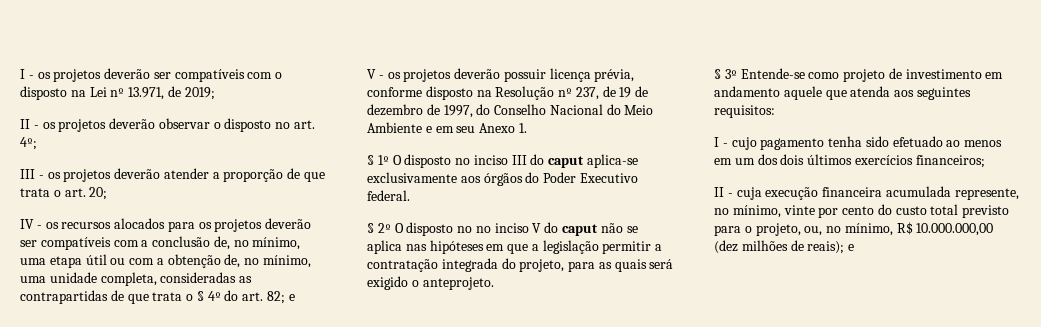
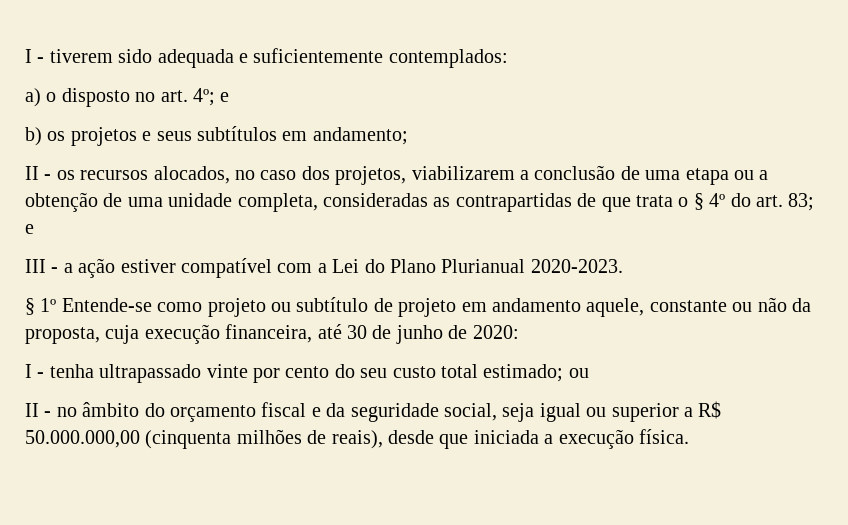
- I - os projetos deverão ser compatíveis com o disposto na Lei nº 13.971, de 2019;
- II - os projetos deverão observar o disposto no art. 4º;
- III - os projetos deverão atender a proporção de que trata o art. 20;
- IV - os recursos alocados para os projetos deverão ser compatíveis com a conclusão de, no mínimo, uma etapa útil ou com a obtenção de, no mínimo, uma unidade completa, consideradas as contrapartidas de que trata o § 4º do art. 82; e
- V - os projetos deverão possuir licença prévia, conforme disposto na Resolução nº 237, de 19 de dezembro de 1997, do Conselho Nacional do Meio Ambiente e em seu Anexo 1.
- § 1º O disposto no inciso III do caput aplica-se exclusivamente aos órgãos do Poder Executivo federal.
- § 2º O disposto no no inciso V do caput não se aplica nas hipóteses em que a legislação permitir a contratação integrada do projeto, para as quais será exigido o anteprojeto.
- § 3º Entende-se como projeto de investimento em andamento aquele que atenda aos seguintes requisitos:
- I - cujo pagamento tenha sido efetuado ao menos em um dos dois últimos exercícios financeiros;
- II - cuja execução financeira acumulada represente, no mínimo, vinte por cento do custo total previsto para o projeto, ou, no mínimo, R$ 10.000.000,00 (dez milhões de reais); e
+ I - tiverem sido adequada e suficientemente contemplados:
+ a) o disposto no art. 4º; e
+ b) os projetos e seus subtítulos em andamento;
+ II - os recursos alocados, no caso dos projetos, viabilizarem a conclusão de uma etapa ou a obtenção de uma unidade completa, consideradas as contrapartidas de que trata o § 4º do art. 83; e
+ III - a ação estiver compatível com a Lei do Plano Plurianual 2020-2023.
+ § 1º Entende-se como projeto ou subtítulo de projeto em andamento aquele, constante ou não da proposta, cuja execução financeira, até 30 de junho de 2020:
+ I - tenha ultrapassado vinte por cento do seu custo total estimado; ou
+ II - no âmbito do orçamento fiscal e da seguridade social, seja igual ou superior a R$ 50.000.000,00 (cinquenta milhões de reais), desde que iniciada a execução física.

